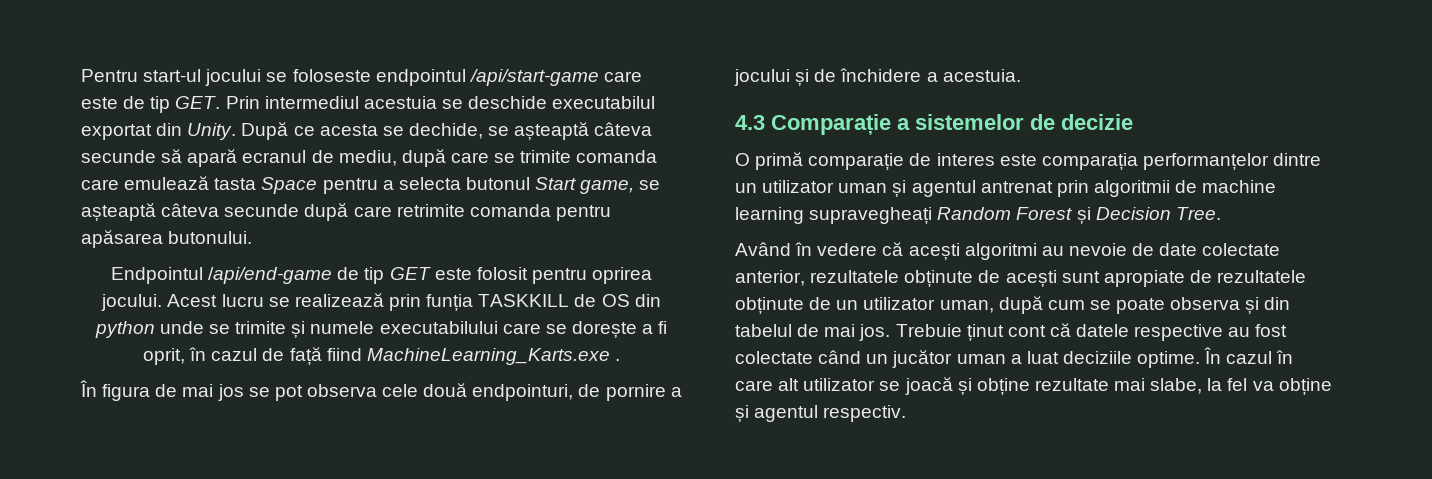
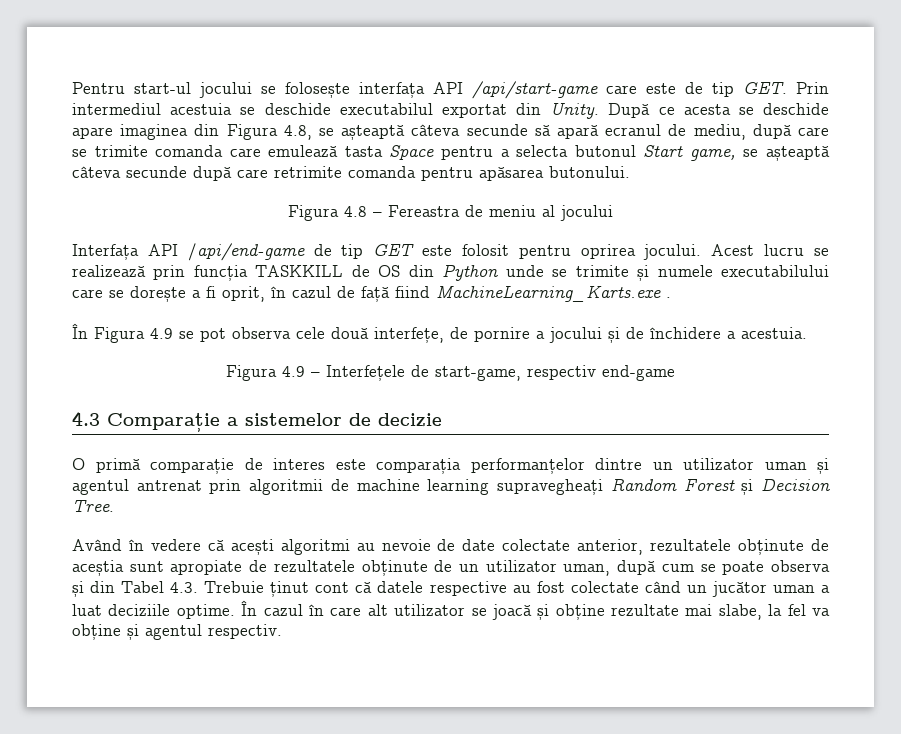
- Pentru start-ul jocului se foloseste endpointul /api/start-game care este de tip GET. Prin intermediul acestuia se deschide executabilul exportat din Unity.
+ Pentru start-ul jocului se folosește interfața API /api/start-game care este de tip GET. Prin intermediul acestuia se deschide executabilul exportat din Unity.
- După ce acesta se dechide, se așteaptă câteva secunde să apară ecranul de mediu, după care se trimite comanda care emulează tasta Space pentru a selecta butonul Start game, se așteaptă câteva secunde după care retrimite comanda pentru apăsarea butonului.
+ După ce acesta se deschide apare imaginea din Figura 4.8, se așteaptă câteva secunde să apară ecranul de mediu, după care se trimite comanda care emulează tasta Space pentru a selecta butonul Start game, se așteaptă câteva secunde după care retrimite comanda pentru apăsarea butonului.
- Endpointul /api/end-game de tip GET este folosit pentru oprirea jocului.
+ Figura 4.8 – Fereastra de meniu al jocului
+ Interfața API /api/end-game de tip GET este folosit pentru oprirea jocului.
- Acest lucru se realizează prin funția TASKKILL de OS din python unde se trimite și numele executabilului care se dorește a fi oprit, în cazul de față fiind MachineLearning_Karts.exe .
+ Acest lucru se realizează prin funcția TASKKILL de OS din Python unde se trimite și numele executabilului care se dorește a fi oprit, în cazul de față fiind MachineLearning_Karts.exe .
- În figura de mai jos se pot observa cele două endpointuri, de pornire a jocului și de închidere a acestuia.
+ În Figura 4.9 se pot observa cele două interfețe, de pornire a jocului și de închidere a acestuia.
+ Figura 4.9 – Interfețele de start-game, respectiv end-game
- Având în vedere că acești algoritmi au nevoie de date colectate anterior, rezultatele obținute de acești sunt apropiate de rezultatele obținute de un utilizator uman, după cum se poate observa și din tabelul de mai jos. Trebuie ținut cont că datele respective au fost colectate când un jucător uman a luat deciziile optime.
+ Având în vedere că acești algoritmi au nevoie de date colectate anterior, rezultatele obținute de aceștia sunt apropiate de rezultatele obținute de un utilizator uman, după cum se poate observa și din Tabel 4.3. Trebuie ținut cont că datele respective au fost colectate când un jucător uman a luat deciziile optime.

